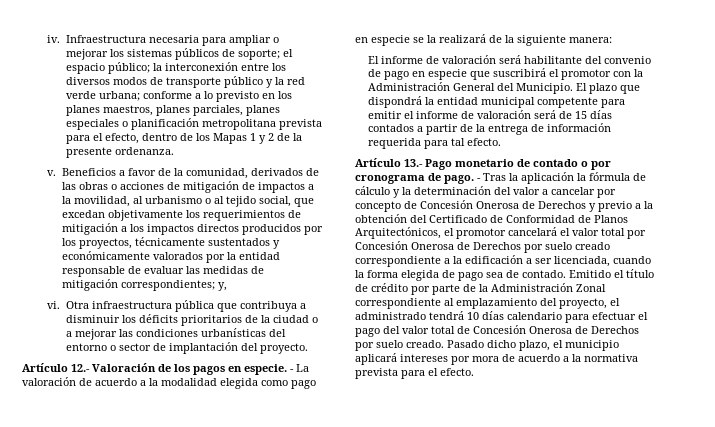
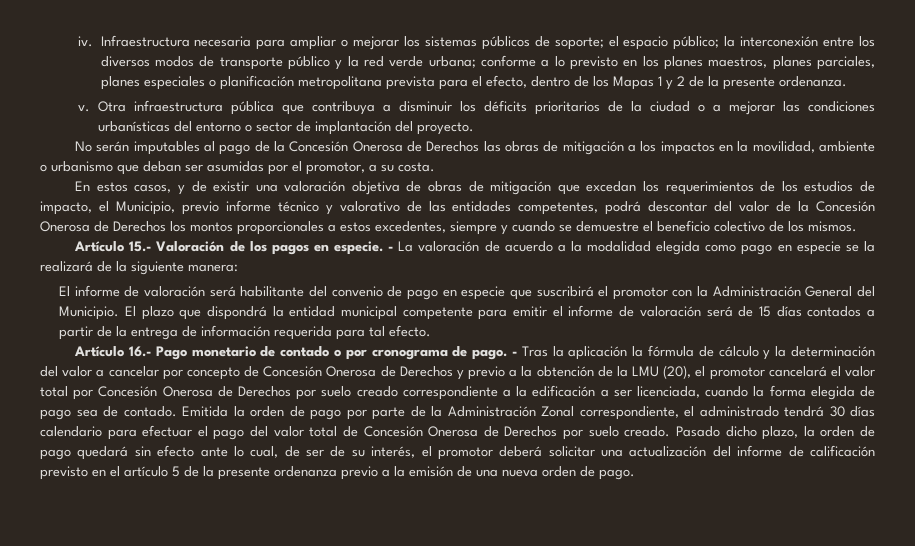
- Beneficios a favor de la comunidad, derivados de las obras o acciones de mitigación de impactos a la movilidad, al urbanismo o al tejido social, que excedan objetivamente los requerimientos de mitigación a los impactos directos producidos por los proyectos, técnicamente sustentados y económicamente valorados por la entidad responsable de evaluar las medidas de mitigación correspondientes; y,
- vi.
- Artículo 12.- Valoración de los pagos en especie.
+ No serán imputables al pago de la Concesión Onerosa de Derechos las obras de mitigación a los impactos en la movilidad, ambiente o urbanismo que deban ser asumidas por el promotor, a su costa.
+ En estos casos, y de existir una valoración objetiva de obras de mitigación que excedan los requerimientos de los estudios de impacto, el Municipio, previo informe técnico y valorativo de las entidades competentes, podrá descontar del valor de la Concesión Onerosa de Derechos los montos proporcionales a estos excedentes, siempre y cuando se demuestre el beneficio colectivo de los mismos.
+ Artículo 15.- Valoración de los pagos en especie.
- Artículo 13.- Pago monetario de contado o por cronograma de pago.
+ Artículo 16.- Pago monetario de contado o por cronograma de pago.
- - Tras la aplicación la fórmula de cálculo y la determinación del valor a cancelar por concepto de Concesión Onerosa de Derechos y previo a la obtención del Certificado de Conformidad de Planos Arquitectónicos, el promotor cancelará el valor total por Concesión Onerosa de Derechos por suelo creado correspondiente a la edificación a ser licenciada, cuando la forma elegida de pago sea de contado.
+ - Tras la aplicación la fórmula de cálculo y la determinación del valor a cancelar por concepto de Concesión Onerosa de Derechos y previo a la obtención de la LMU (20), el promotor cancelará el valor total por Concesión Onerosa de Derechos por suelo creado correspondiente a la edificación a ser licenciada, cuando la forma elegida de pago sea de contado.
- Emitido el título de crédito por parte de la Administración Zonal correspondiente al emplazamiento del proyecto, el administrado tendrá 10 días calendario para efectuar el pago del valor total de Concesión Onerosa de Derechos por suelo creado.
+ Emitida la orden de pago por parte de la Administración Zonal correspondiente, el administrado tendrá 30 días calendario para efectuar el pago del valor total de Concesión Onerosa de Derechos por suelo creado.
- Pasado dicho plazo, el municipio aplicará intereses por mora de acuerdo a la normativa prevista para el efecto.
+ Pasado dicho plazo, la orden de pago quedará sin efecto ante lo cual, de ser de su interés, el promotor deberá solicitar una actualización del informe de calificación previsto en el artículo 5 de la presente ordenanza previo a la emisión de una nueva orden de pago.

